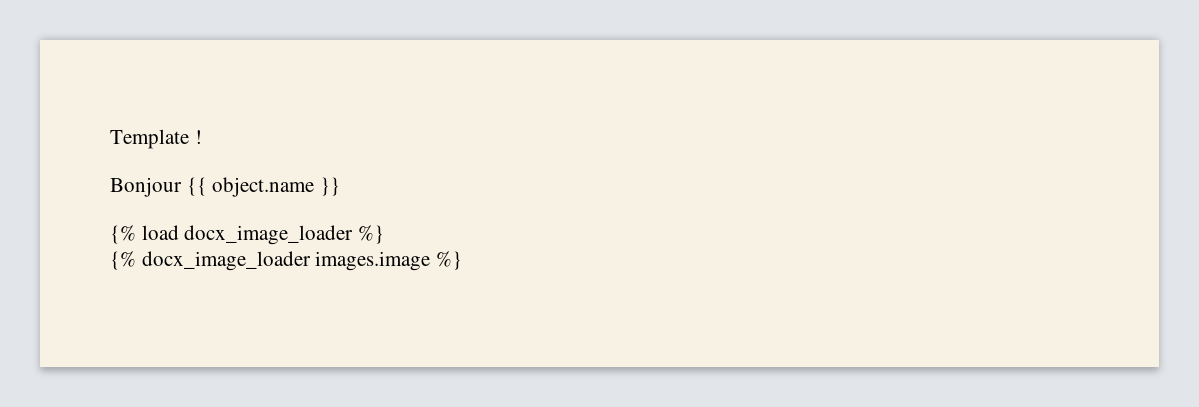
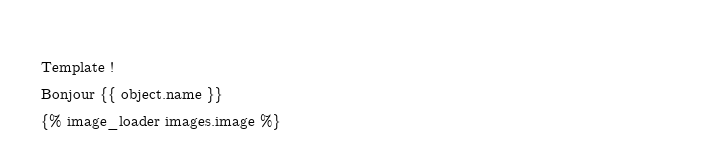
- {% load docx_image_loader %}
- {% docx_image_loader images.image %}
+ {% image_loader images.image %}

